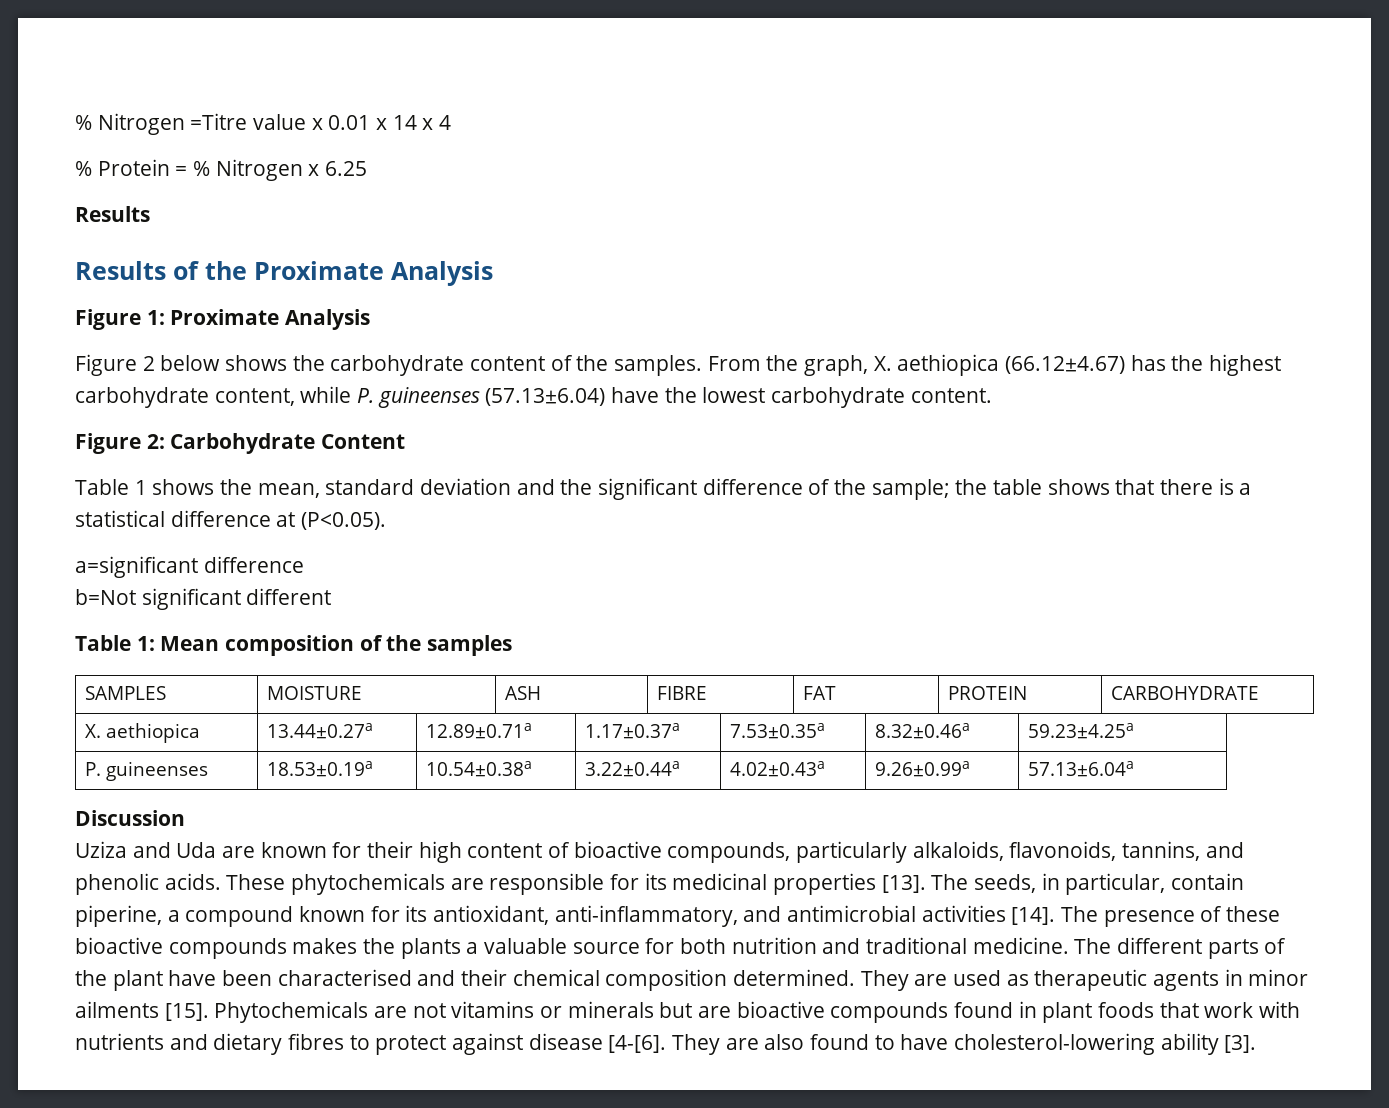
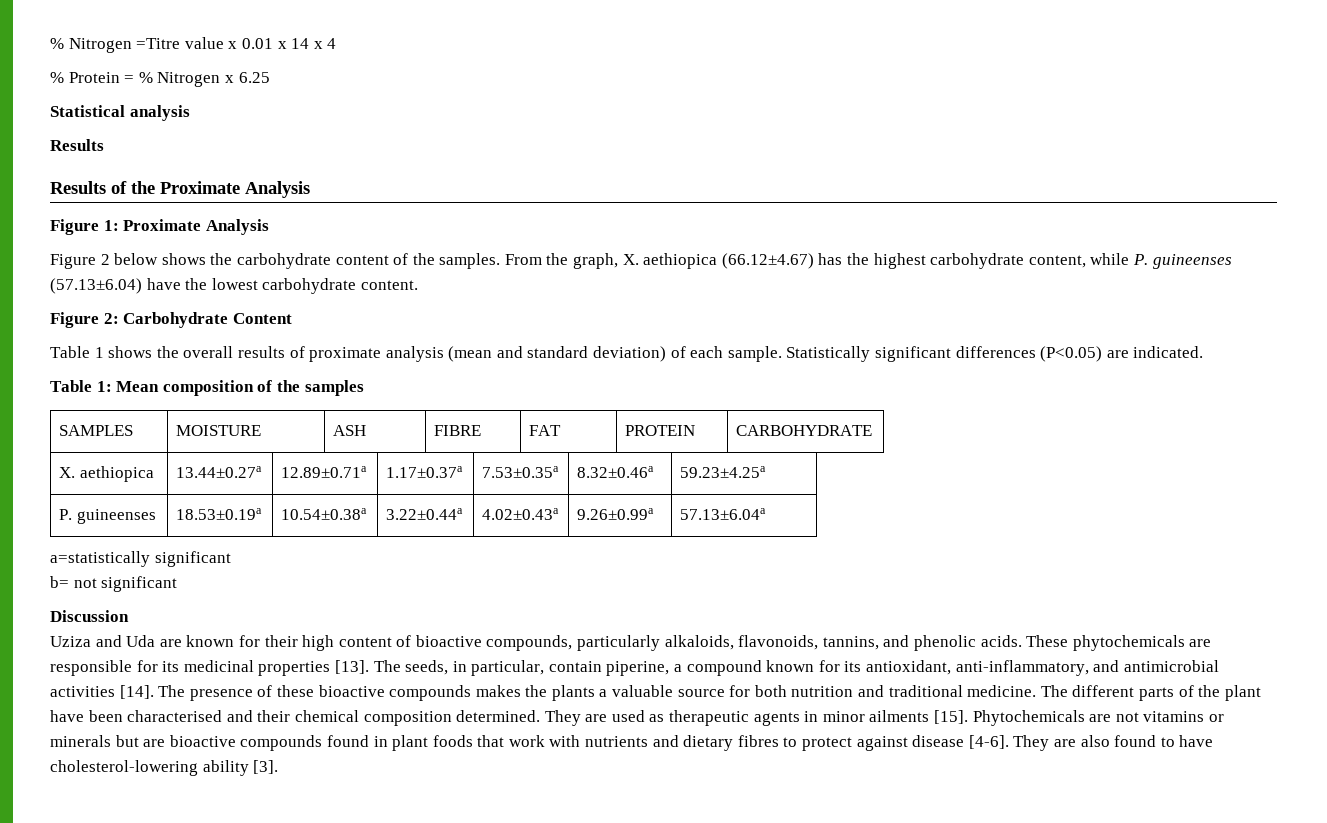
+ Statistical analysis
- Table 1 shows the mean, standard deviation and the significant difference of the sample; the table shows that there is a statistical difference at (P<0.05).
- a=significant difference
- b=Not significant different
+ Table 1 shows the overall results of proximate analysis (mean and standard deviation) of each sample. Statistically significant differences (P<0.05) are indicated.
+ a=statistically significant
+ b= not significant
- Phytochemicals are not vitamins or minerals but are bioactive compounds found in plant foods that work with nutrients and dietary fibres to protect against disease [4-[6].
+ Phytochemicals are not vitamins or minerals but are bioactive compounds found in plant foods that work with nutrients and dietary fibres to protect against disease [4-6].

